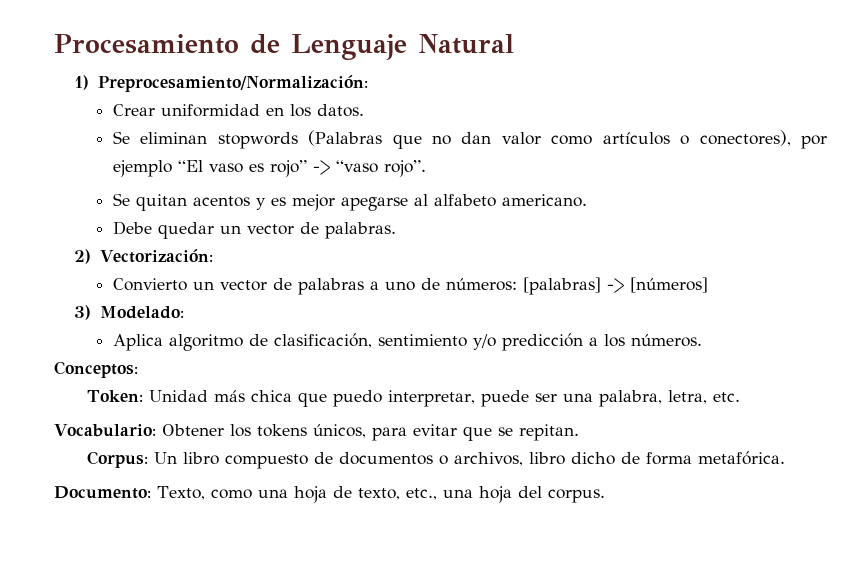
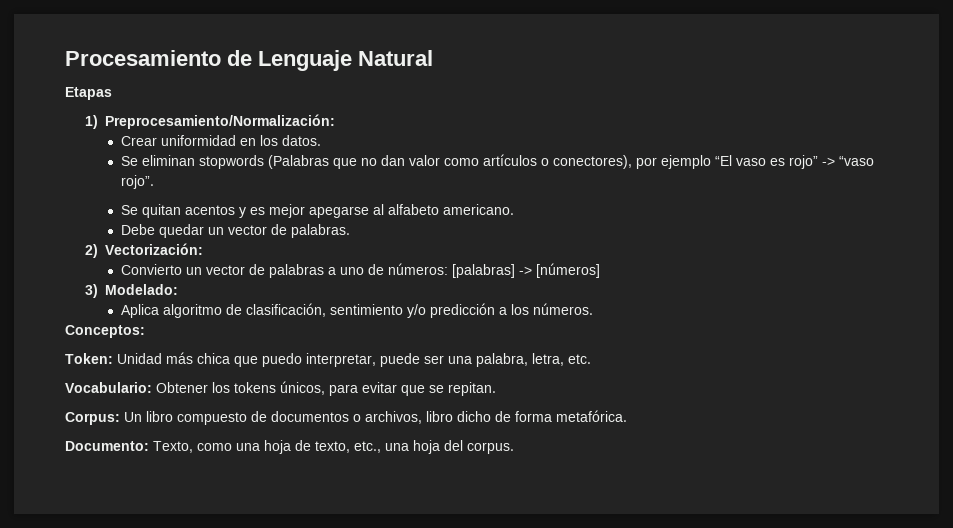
+ Etapas

